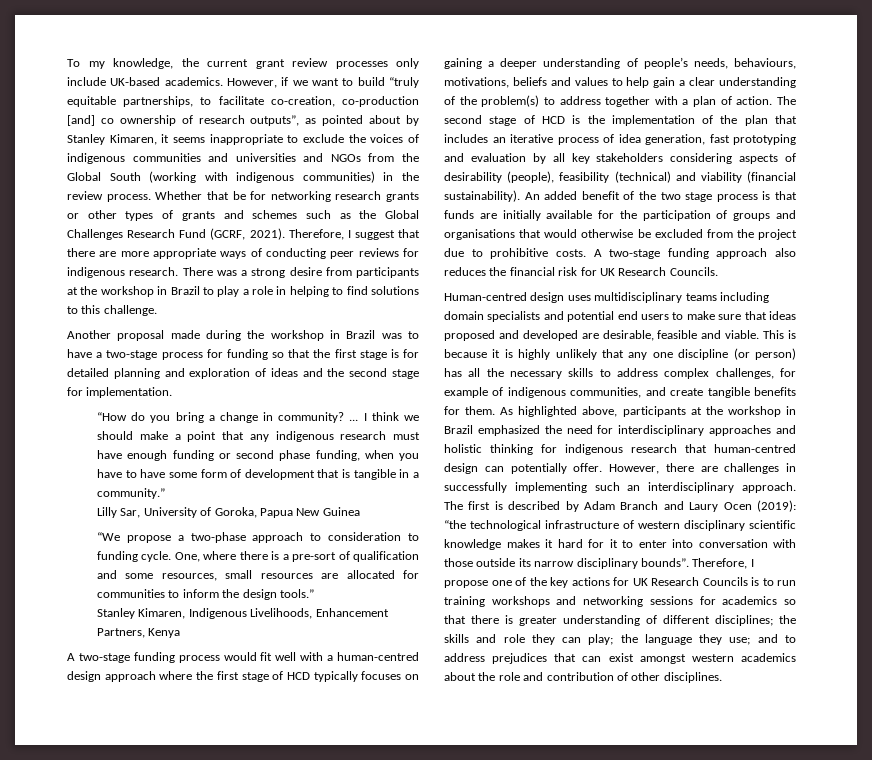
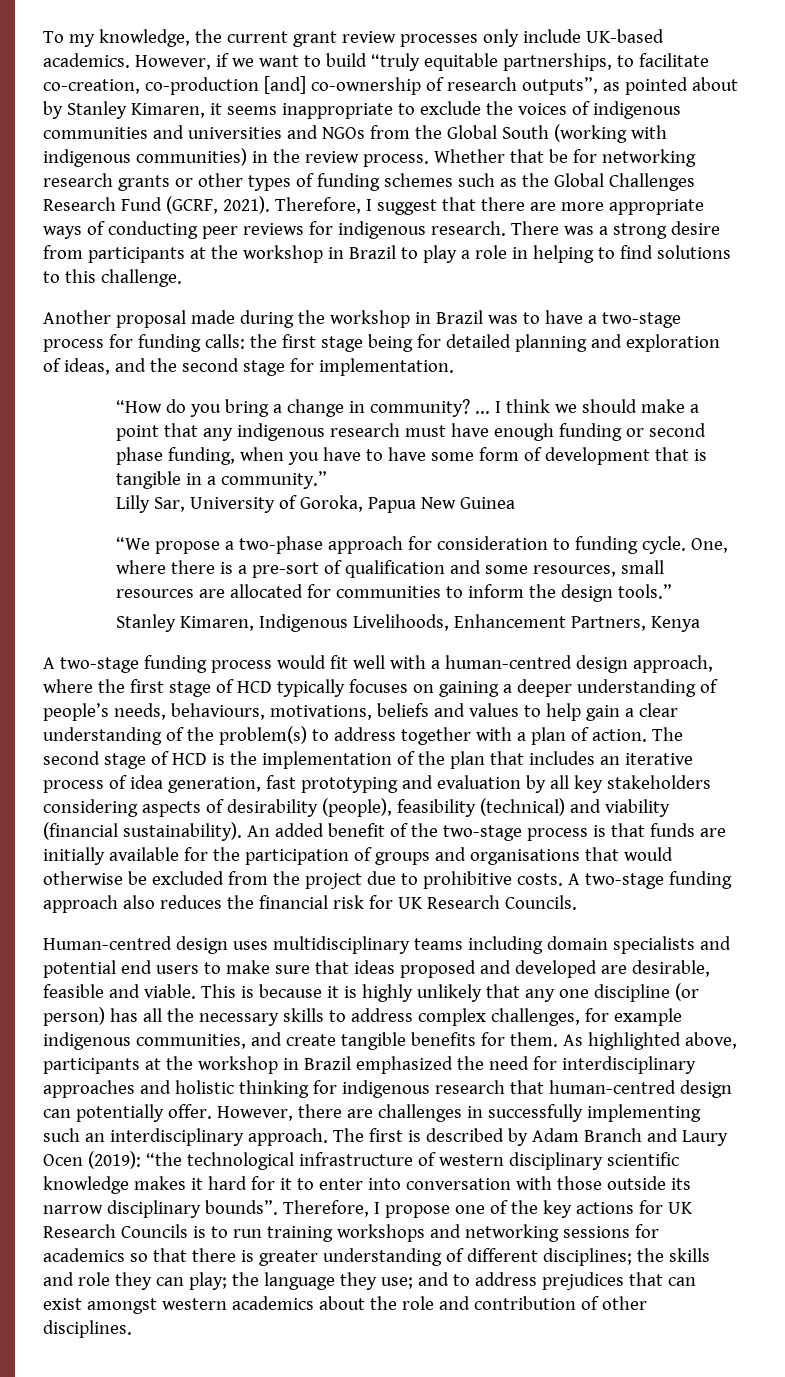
- However, if we want to build “truly equitable partnerships, to facilitate co-creation, co-production [and] co ownership of research outputs”, as pointed about by Stanley Kimaren, it seems inappropriate to exclude the voices of indigenous communities and universities and NGOs from the Global South (working with indigenous communities) in the review process.
+ However, if we want to build “truly equitable partnerships, to facilitate co-creation, co-production [and] co-ownership of research outputs”, as pointed about by Stanley Kimaren, it seems inappropriate to exclude the voices of indigenous communities and universities and NGOs from the Global South (working with indigenous communities) in the review process.
- Whether that be for networking research grants or other types of grants and schemes such as the Global Challenges Research Fund (GCRF, 2021).
+ Whether that be for networking research grants or other types of funding schemes such as the Global Challenges Research Fund (GCRF, 2021).
- Another proposal made during the workshop in Brazil was to have a two-stage process for funding so that the first stage is for detailed planning and exploration of ideas and the second stage for implementation.
+ Another proposal made during the workshop in Brazil was to have a two-stage process for funding calls: the first stage being for detailed planning and exploration of ideas, and the second stage for implementation.
- “We propose a two-phase approach to consideration to funding cycle.
+ “We propose a two-phase approach for consideration to funding cycle.
- A two-stage funding process would fit well with a human-centred design approach where the first stage of HCD typically focuses on gaining a deeper understanding of people’s needs, behaviours, motivations, beliefs and values to help gain a clear understanding of the problem(s) to address together with a plan of action.
+ A two-stage funding process would fit well with a human-centred design approach, where the first stage of HCD typically focuses on gaining a deeper understanding of people’s needs, behaviours, motivations, beliefs and values to help gain a clear understanding of the problem(s) to address together with a plan of action.
- An added benefit of the two stage process is that funds are initially available for the participation of groups and organisations that would otherwise be excluded from the project due to prohibitive costs.
+ An added benefit of the two-stage process is that funds are initially available for the participation of groups and organisations that would otherwise be excluded from the project due to prohibitive costs.
- This is because it is highly unlikely that any one discipline (or person) has all the necessary skills to address complex challenges, for example of indigenous communities, and create tangible benefits for them.
+ This is because it is highly unlikely that any one discipline (or person) has all the necessary skills to address complex challenges, for example indigenous communities, and create tangible benefits for them.

